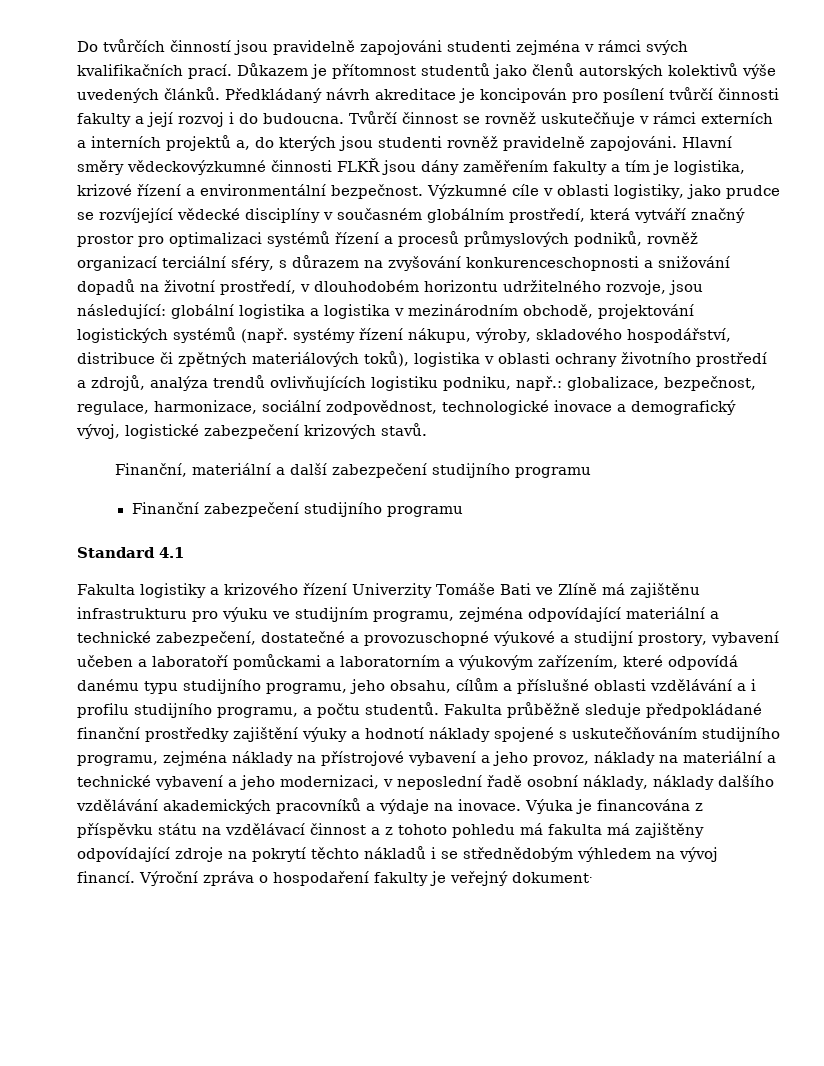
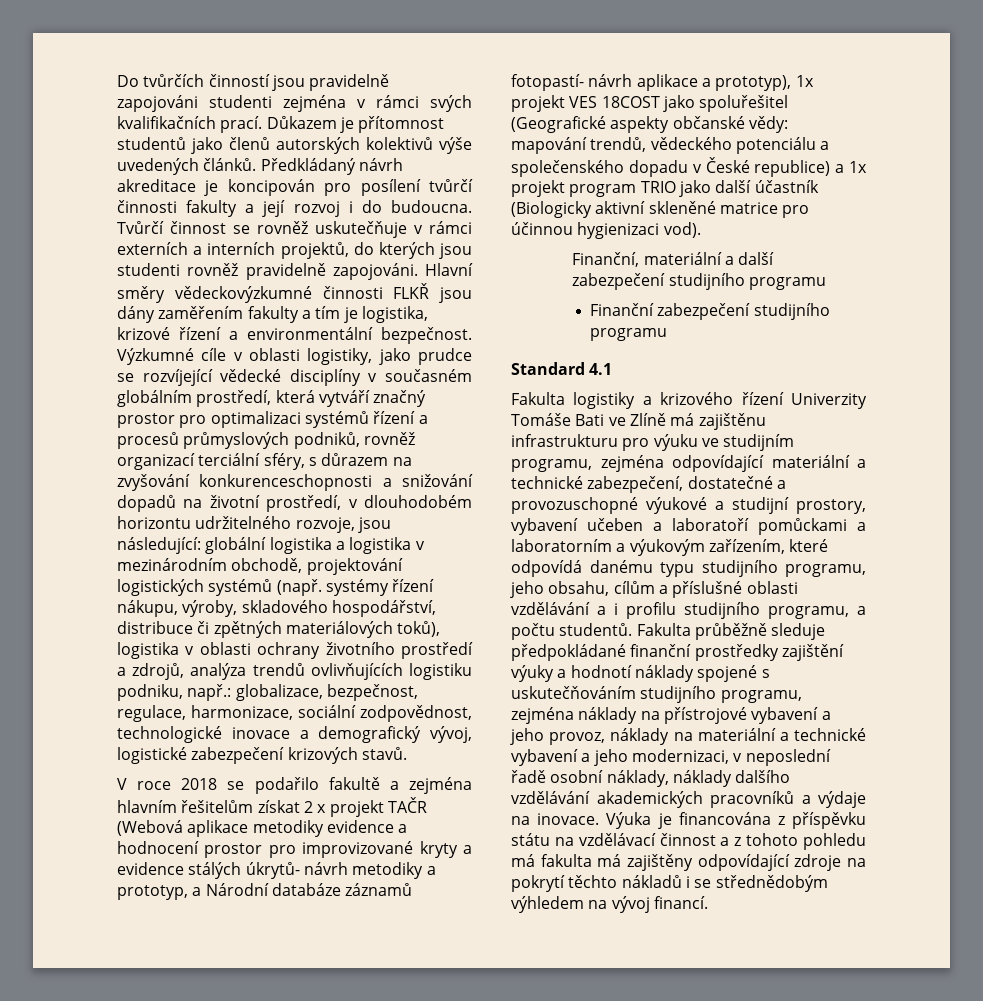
- Tvůrčí činnost se rovněž uskutečňuje v rámci externích a interních projektů a, do kterých jsou studenti rovněž pravidelně zapojováni.
+ Tvůrčí činnost se rovněž uskutečňuje v rámci externích a interních projektů, do kterých jsou studenti rovněž pravidelně zapojováni.
+ V roce 2018 se podařilo fakultě a zejména hlavním řešitelům získat 2 x projekt TAČR (Webová aplikace metodiky evidence a hodnocení prostor pro improvizované kryty a evidence stálých úkrytů- návrh metodiky a prototyp, a Národní databáze záznamů fotopastí- návrh aplikace a prototyp), 1x projekt VES 18COST jako spoluřešitel (Geografické aspekty občanské vědy: mapování trendů, vědeckého potenciálu a společenského dopadu v České republice) a 1x projekt program TRIO jako další účastník (Biologicky aktivní skleněné matrice pro účinnou hygienizaci vod).
- Výroční zpráva o hospodaření fakulty je veřejný dokument.

